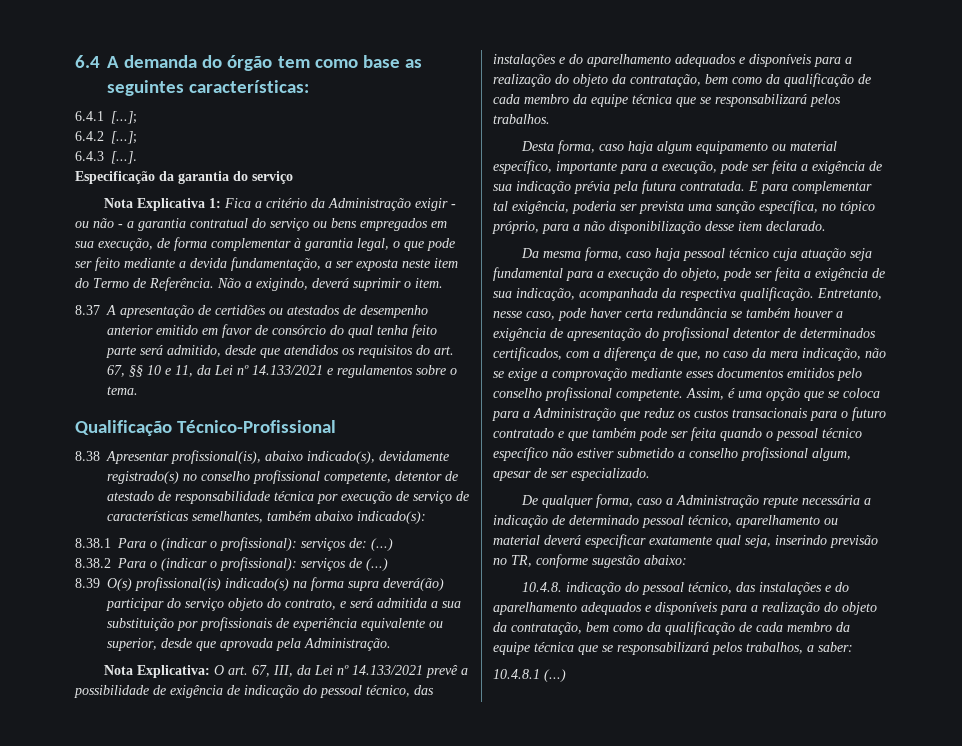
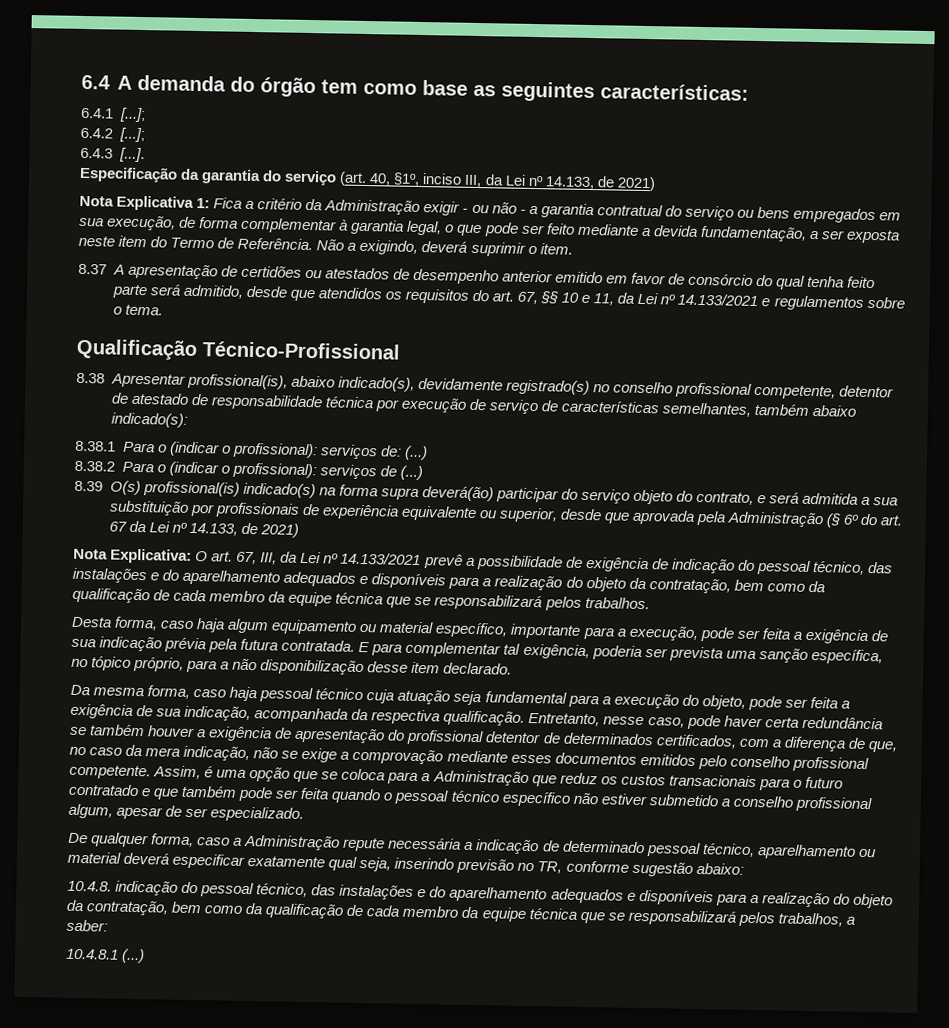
- Especificação da garantia do serviço
+ Especificação da garantia do serviço (art. 40, §1º, inciso III, da Lei nº 14.133, de 2021)
- 8.39 O(s) profissional(is) indicado(s) na forma supra deverá(ão) participar do serviço objeto do contrato, e será admitida a sua substituição por profissionais de experiência equivalente ou superior, desde que aprovada pela Administração.
+ 8.39 O(s) profissional(is) indicado(s) na forma supra deverá(ão) participar do serviço objeto do contrato, e será admitida a sua substituição por profissionais de experiência equivalente ou superior, desde que aprovada pela Administração (§ 6º do art. 67 da Lei nº 14.133, de 2021)

